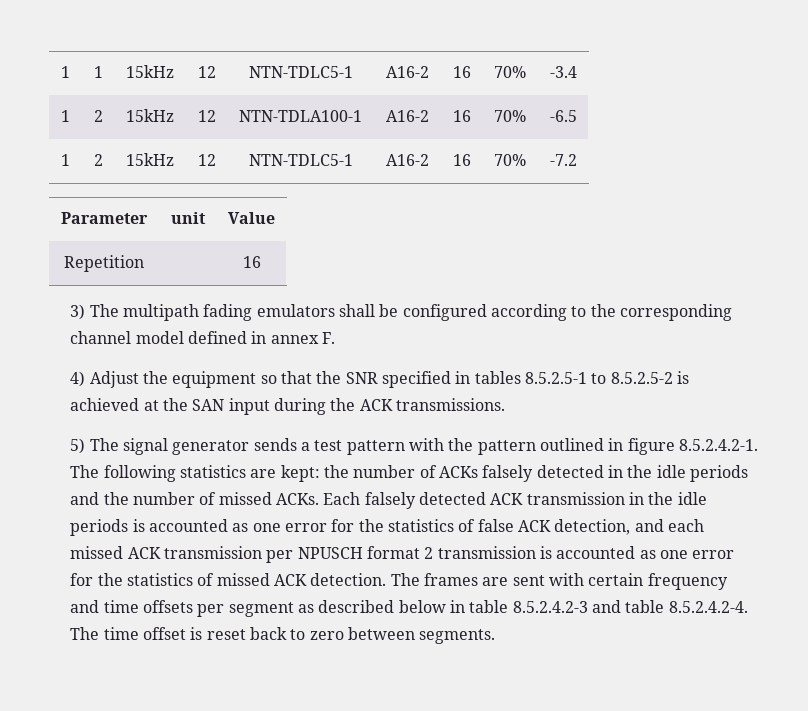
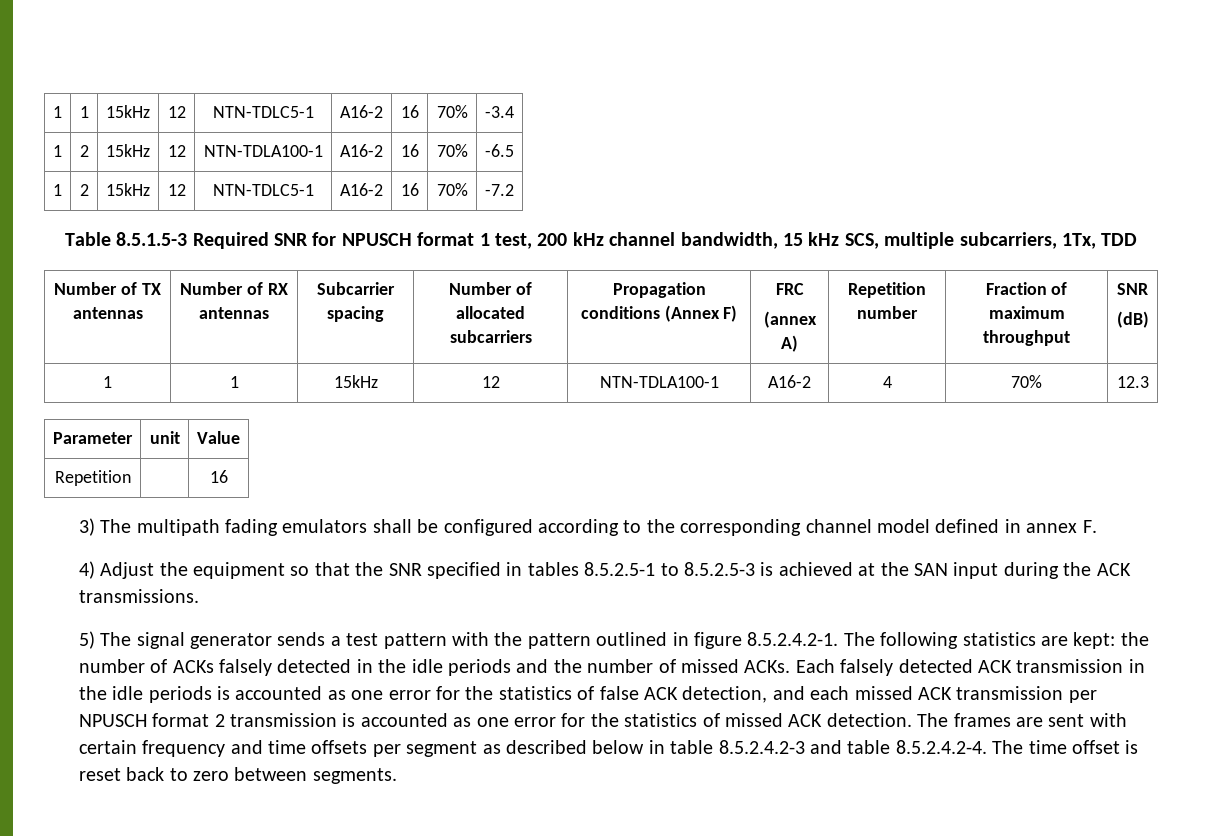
+ Table 8.5.1.5-3 Required SNR for NPUSCH format 1 test, 200 kHz channel bandwidth, 15 kHz SCS, multiple subcarriers, 1Tx, TDD
+ Number of TX antennas | Number of RX antennas | Subcarrier spacing | Number of allocated subcarriers | Propagation conditions (Annex F) | FRC
+ (annex A) | Repetition number | Fraction of maximum throughput | SNR
+ (dB)
+ 1 | 1 | 15kHz | 12 | NTN-TDLA100-1 | A16-2 | 4 | 70% | 12.3
- 4) Adjust the equipment so that the SNR specified in tables 8.5.2.5-1 to 8.5.2.5-2 is achieved at the SAN input during the ACK transmissions.
+ 4) Adjust the equipment so that the SNR specified in tables 8.5.2.5-1 to 8.5.2.5-3 is achieved at the SAN input during the ACK transmissions.

